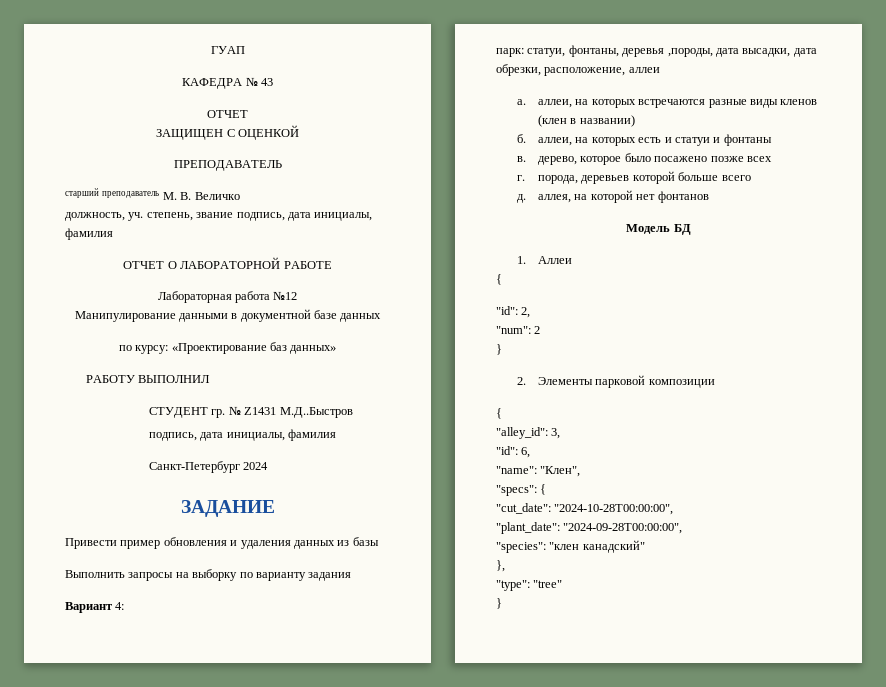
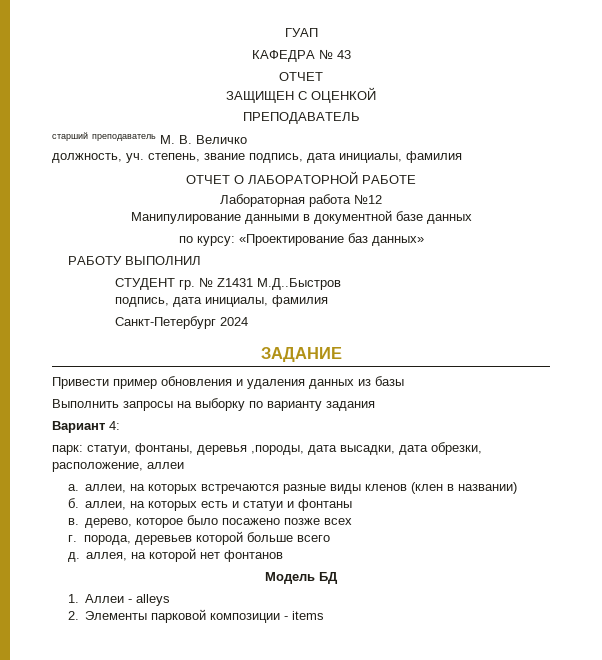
- 1. Аллеи
- {
- "id": 2,
- "num": 2
- }
- 2. Элементы парковой композиции
- {
- "alley_id": 3,
- "id": 6,
- "name": "Клен",
- "specs": {
- "cut_date": "2024-10-28T00:00:00",
- "plant_date": "2024-09-28T00:00:00",
- "species": "клен канадский"
- },
- "type": "tree"
- }
+ 1. Аллеи - alleys
+ 2. Элементы парковой композиции - items

